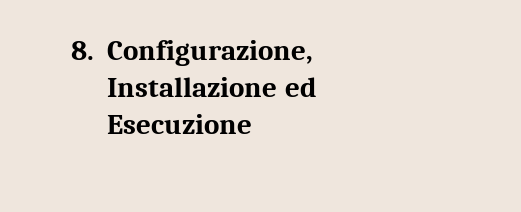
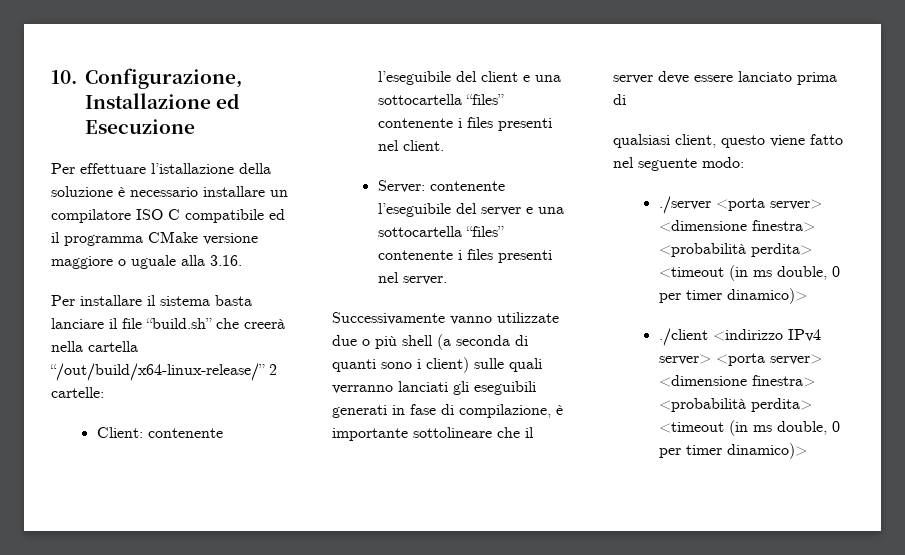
- 8. Configurazione, Installazione ed Esecuzione
+ 10. Configurazione, Installazione ed Esecuzione
+ Per effettuare l’istallazione della soluzione è necessario installare un compilatore ISO C compatibile ed il programma CMake versione maggiore o uguale alla 3.16.
+ Per installare il sistema basta lanciare il file “build.sh” che creerà nella cartella “/out/build/x64-linux-release/” 2 cartelle:
+ Client: contenente l’eseguibile del client e una sottocartella “files” contenente i files presenti nel client.
+ Server: contenente l’eseguibile del server e una sottocartella “files” contenente i files presenti nel server.
+ Successivamente vanno utilizzate due o più shell (a seconda di quanti sono i client) sulle quali verranno lanciati gli eseguibili generati in fase di compilazione, è importante sottolineare che il server deve essere lanciato prima di
+ qualsiasi client, questo viene fatto nel seguente modo:
+ ./server <porta server> <dimensione finestra> <probabilità perdita> <timeout (in ms double, 0 per timer dinamico)>
+ ./client <indirizzo IPv4 server> <porta server> <dimensione finestra> <probabilità perdita> <timeout (in ms double, 0 per timer dinamico)>

